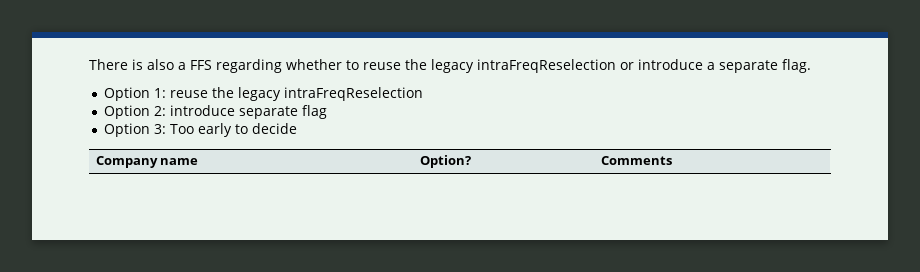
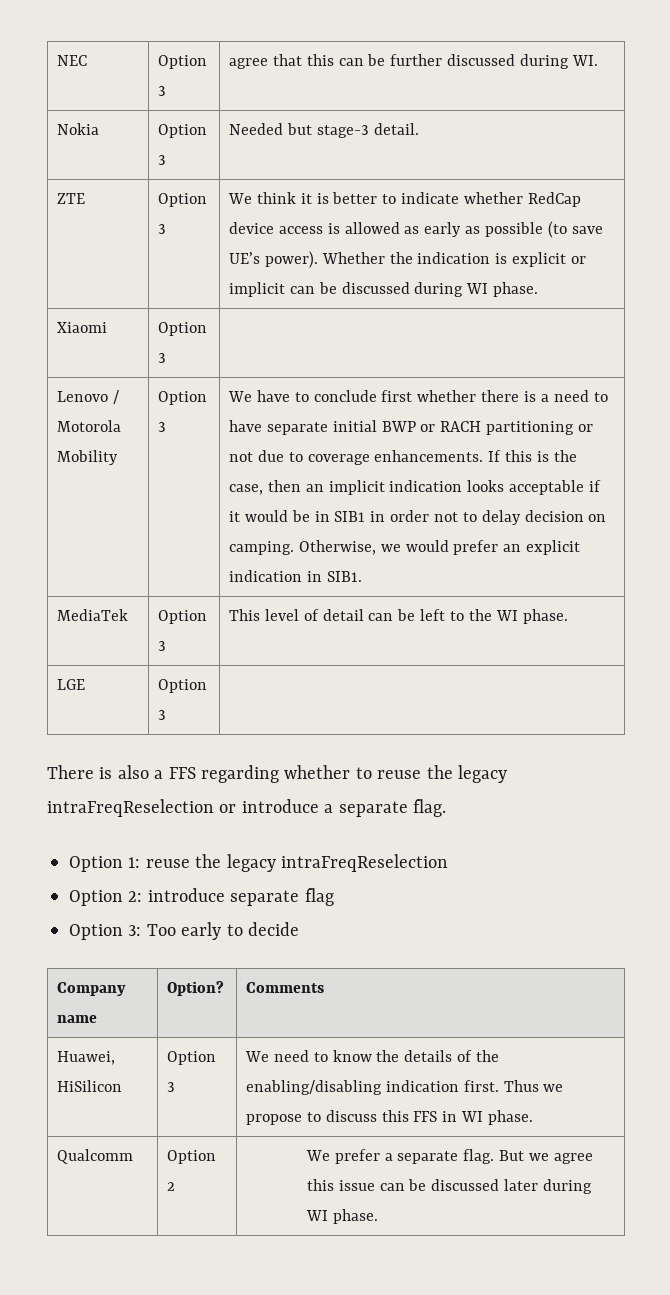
+ NEC | Option 3 | agree that this can be further discussed during WI.
+ Nokia | Option 3 | Needed but stage-3 detail.
+ ZTE | Option 3 | We think it is better to indicate whether RedCap device access is allowed as early as possible (to save UE’s power). Whether the indication is explicit or implicit can be discussed during WI phase.
+ Xiaomi | Option 3 |
+ Lenovo / Motorola Mobility | Option 3 | We have to conclude first whether there is a need to have separate initial BWP or RACH partitioning or not due to coverage enhancements. If this is the case, then an implicit indication looks acceptable if it would be in SIB1 in order not to delay decision on camping. Otherwise, we would prefer an explicit indication in SIB1.
+ MediaTek | Option 3 | This level of detail can be left to the WI phase.
+ LGE | Option 3 |
+ Huawei, HiSilicon | Option 3 | We need to know the details of the enabling/disabling indication first. Thus we propose to discuss this FFS in WI phase.
+ Qualcomm | Option 2 | We prefer a separate flag. But we agree this issue can be discussed later during WI phase.

